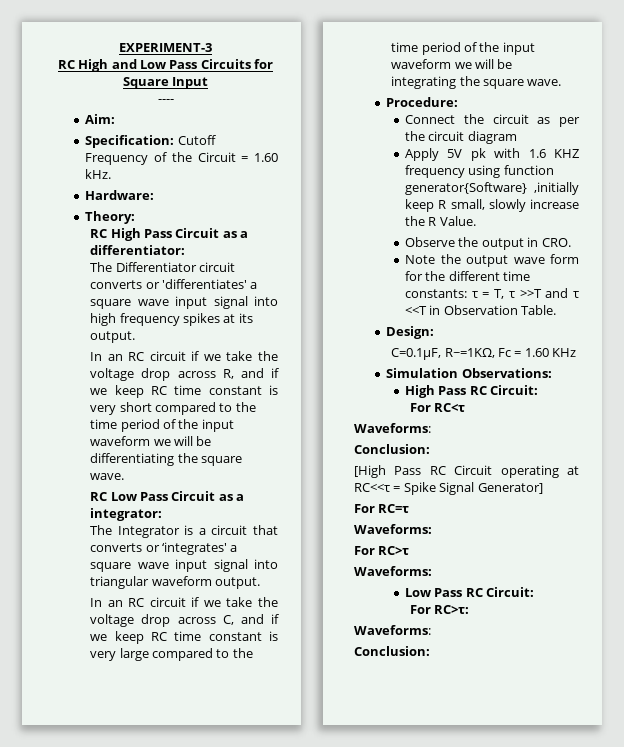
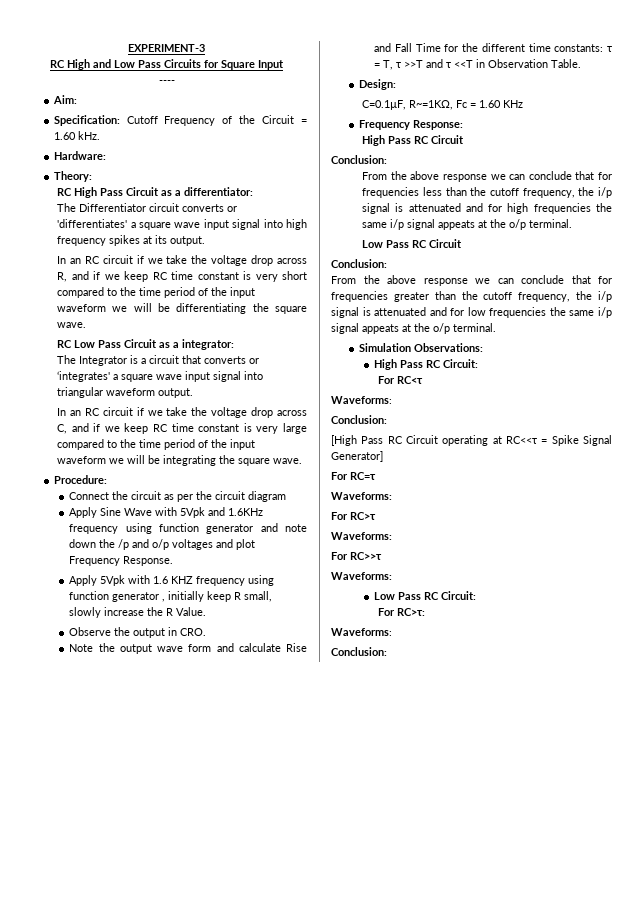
- Apply 5V pk with 1.6 KHZ frequency using function generator{Software} ,initially keep R small, slowly increase the R Value.
+ Apply Sine Wave with 5Vpk and 1.6KHz frequency using function generator and note down the /p and o/p voltages and plot Frequency Response.
+ Apply 5Vpk with 1.6 KHZ frequency using function generator , initially keep R small, slowly increase the R Value.
- Note the output wave form for the different time constants: τ = T, τ >>T and τ <<T in Observation Table.
+ Note the output wave form and calculate Rise and Fall Time for the different time constants: τ = T, τ >>T and τ <<T in Observation Table.
+ Frequency Response:
+ High Pass RC Circuit
+ Conclusion:
+ From the above response we can conclude that for frequencies less than the cutoff frequency, the i/p signal is attenuated and for high frequencies the same i/p signal appeats at the o/p terminal.
+ Low Pass RC Circuit
+ Conclusion:
+ From the above response we can conclude that for frequencies greater than the cutoff frequency, the i/p signal is attenuated and for low frequencies the same i/p signal appeats at the o/p terminal.
+ For RC>>τ
+ Waveforms:

